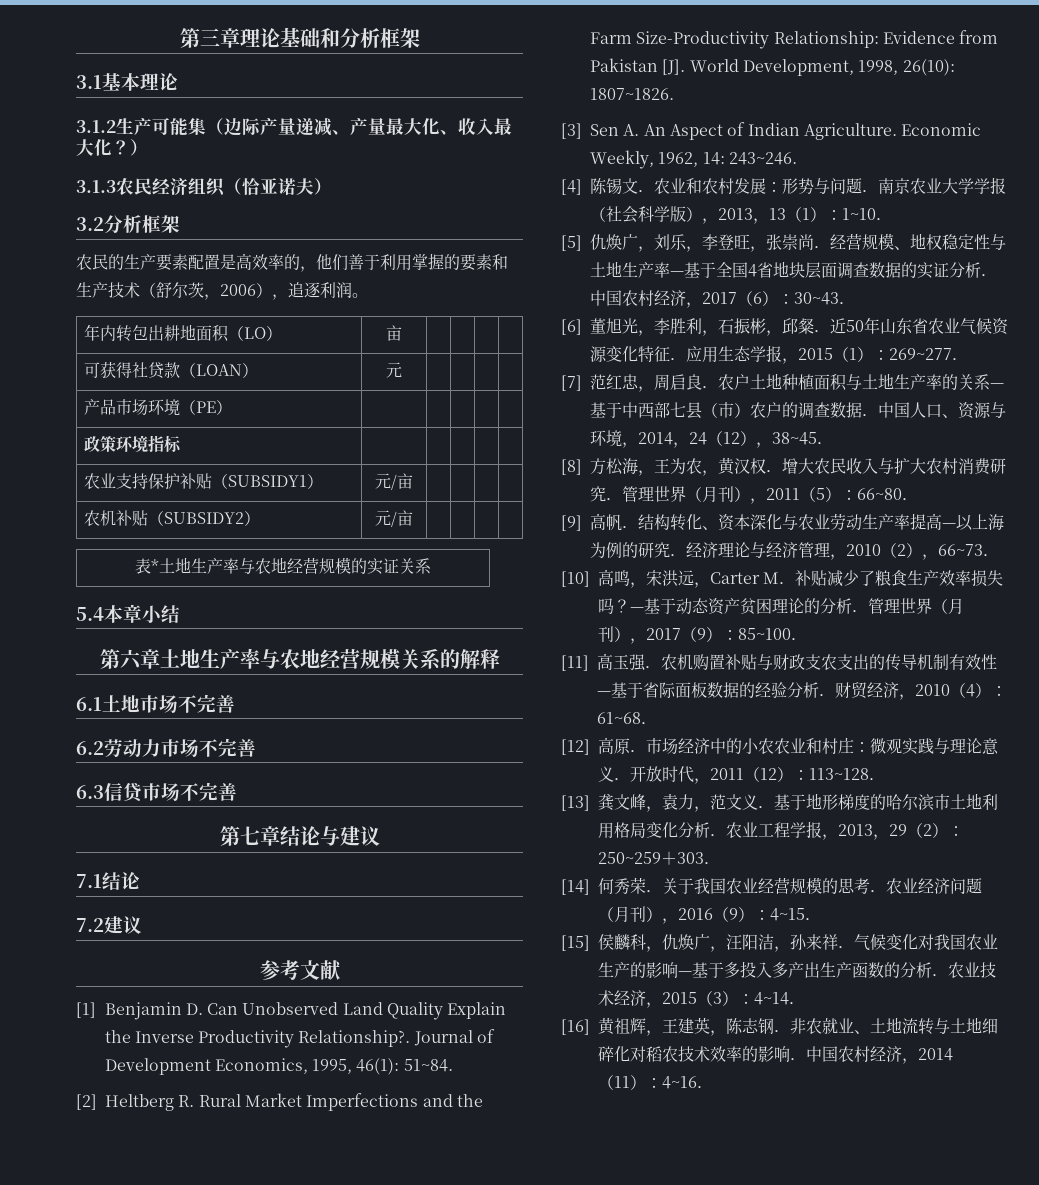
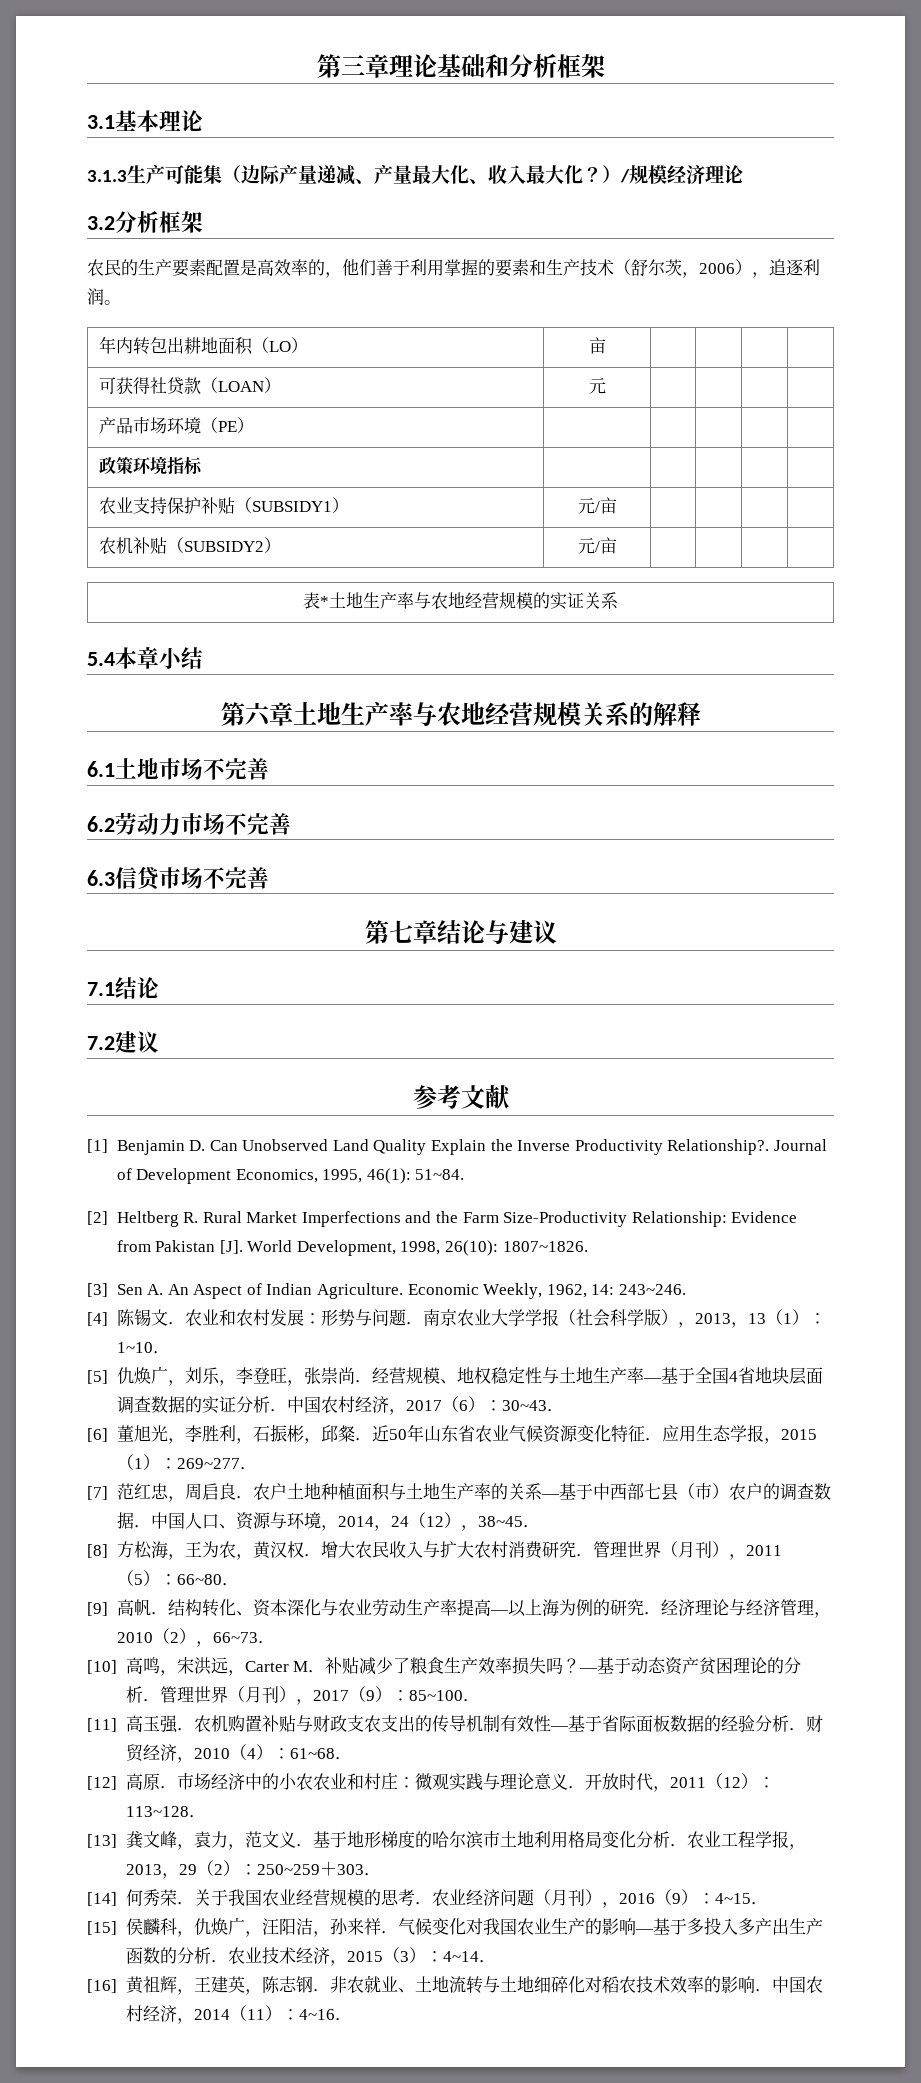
- 3.1.2生产可能集（边际产量递减、产量最大化、收入最大化？）
- 3.1.3农民经济组织（恰亚诺夫）
+ 3.1.3生产可能集（边际产量递减、产量最大化、收入最大化？）/规模经济理论

